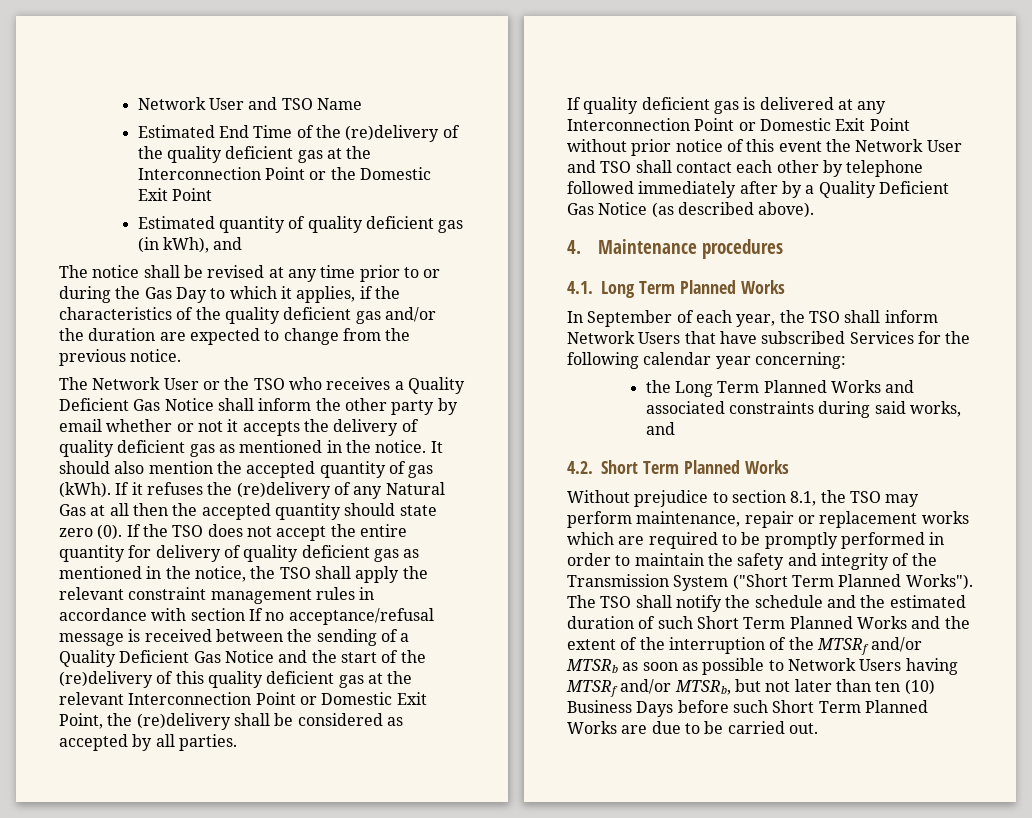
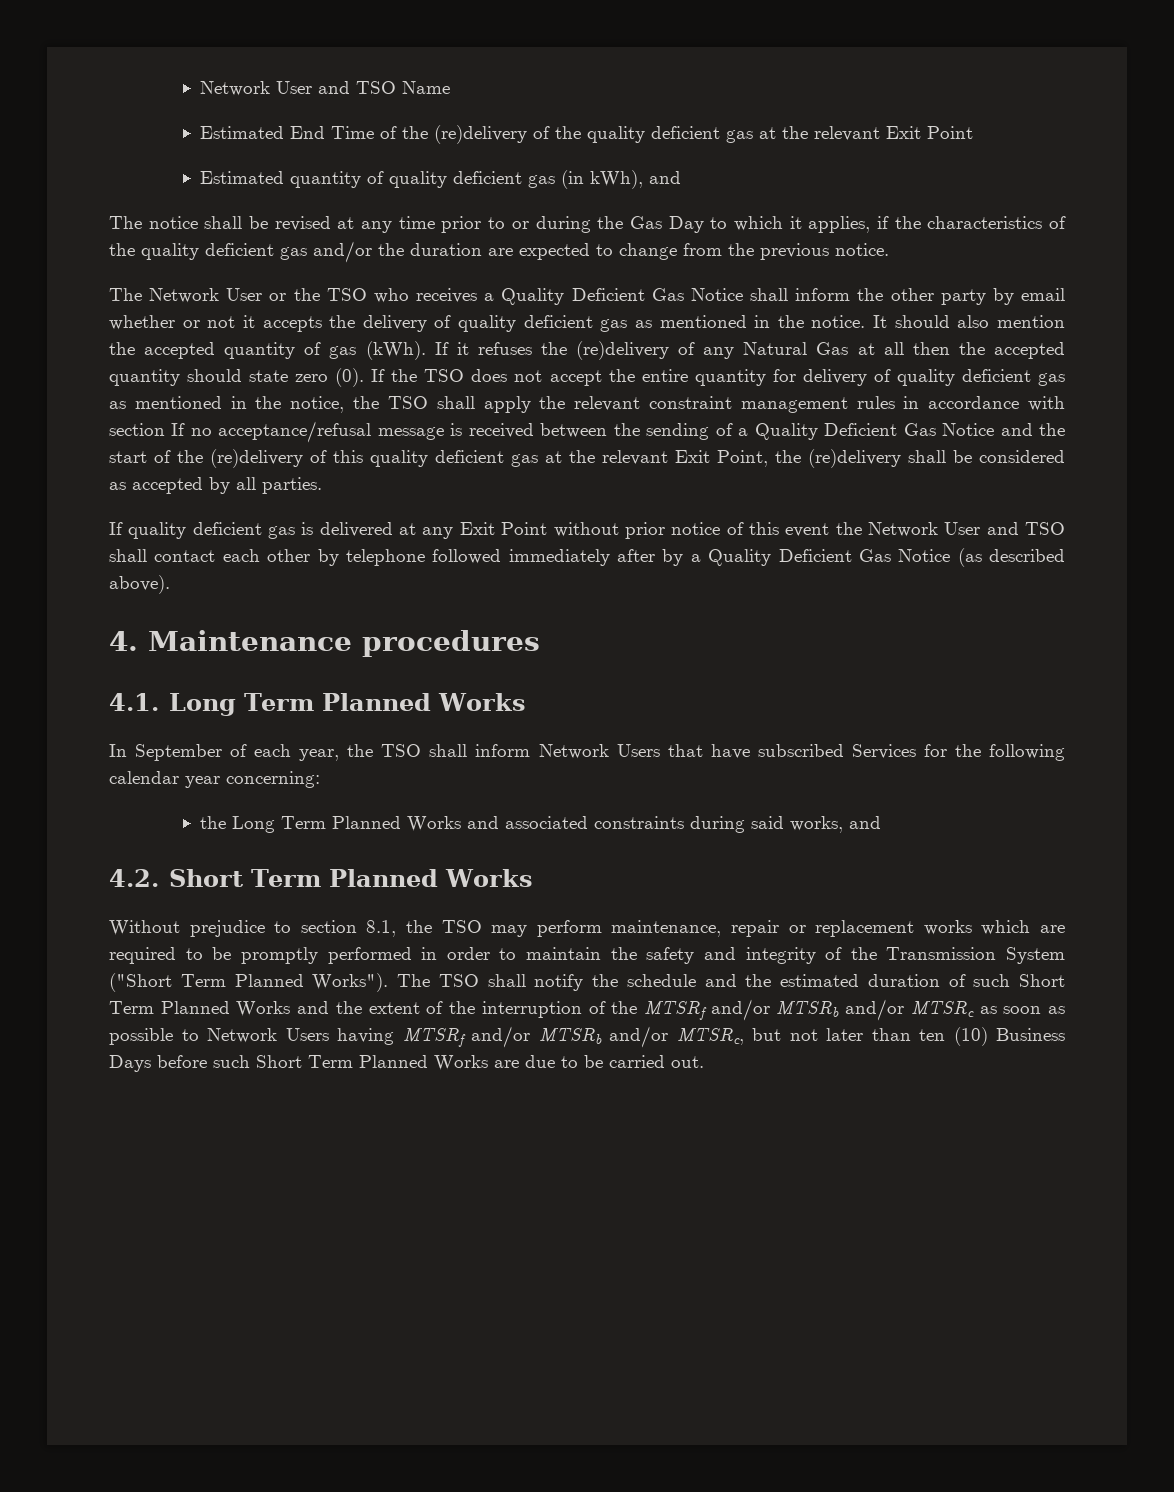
- Estimated End Time of the (re)delivery of the quality deficient gas at the Interconnection Point or the Domestic Exit Point
+ Estimated End Time of the (re)delivery of the quality deficient gas at the relevant Exit Point
- If the TSO does not accept the entire quantity for delivery of quality deficient gas as mentioned in the notice, the TSO shall apply the relevant constraint management rules in accordance with section If no acceptance/refusal message is received between the sending of a Quality Deficient Gas Notice and the start of the (re)delivery of this quality deficient gas at the relevant Interconnection Point or Domestic Exit Point, the (re)delivery shall be considered as accepted by all parties.
+ If the TSO does not accept the entire quantity for delivery of quality deficient gas as mentioned in the notice, the TSO shall apply the relevant constraint management rules in accordance with section If no acceptance/refusal message is received between the sending of a Quality Deficient Gas Notice and the start of the (re)delivery of this quality deficient gas at the relevant Exit Point, the (re)delivery shall be considered as accepted by all parties.
- If quality deficient gas is delivered at any Interconnection Point or Domestic Exit Point without prior notice of this event the Network User and TSO shall contact each other by telephone followed immediately after by a Quality Deficient Gas Notice (as described above).
+ If quality deficient gas is delivered at any Exit Point without prior notice of this event the Network User and TSO shall contact each other by telephone followed immediately after by a Quality Deficient Gas Notice (as described above).
- The TSO shall notify the schedule and the estimated duration of such Short Term Planned Works and the extent of the interruption of the MTSRf and/or MTSRb as soon as possible to Network Users having MTSRf and/or MTSRb, but not later than ten (10) Business Days before such Short Term Planned Works are due to be carried out.
+ The TSO shall notify the schedule and the estimated duration of such Short Term Planned Works and the extent of the interruption of the MTSRf and/or MTSRb and/or MTSRc as soon as possible to Network Users having MTSRf and/or MTSRb and/or MTSRc, but not later than ten (10) Business Days before such Short Term Planned Works are due to be carried out.

